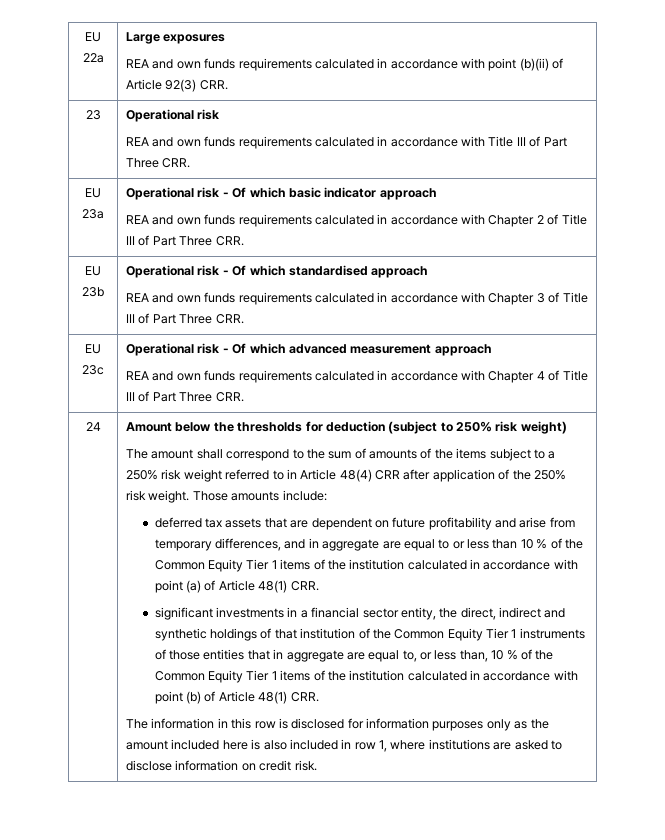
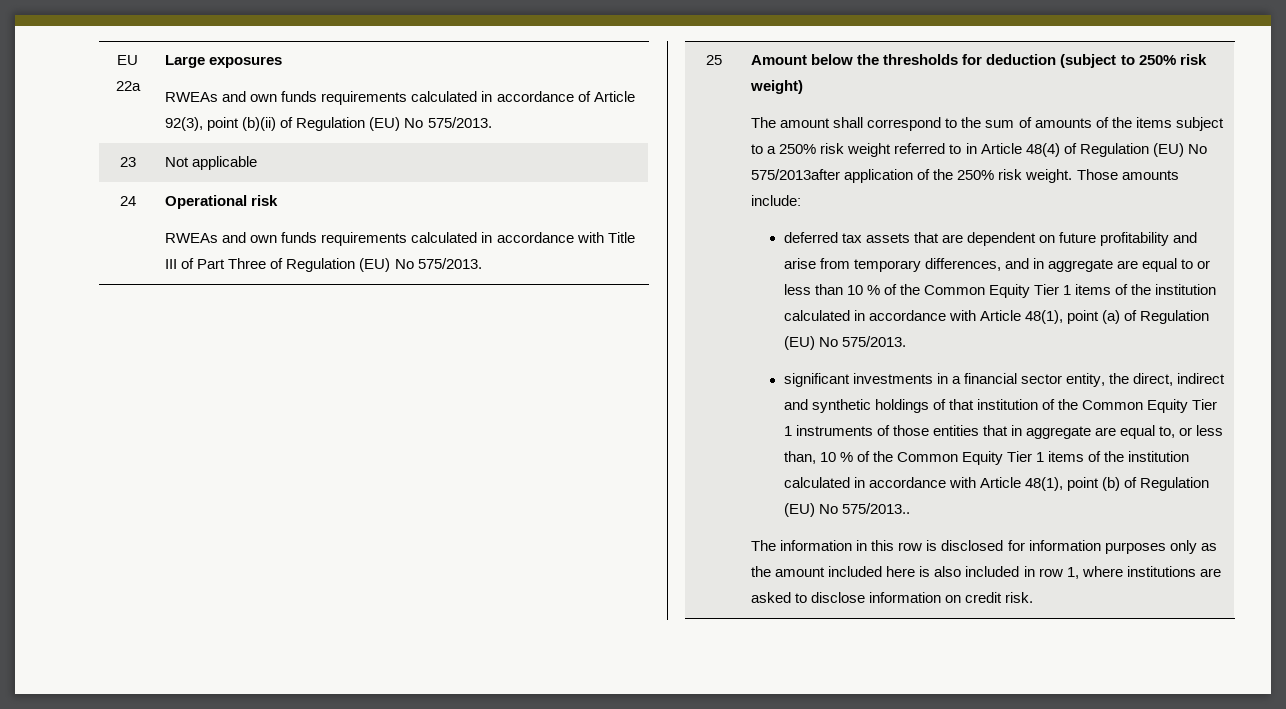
  EU 22a | Large exposures
- REA and own funds requirements calculated in accordance with point (b)(ii) of Article 92(3) CRR.
- 23 | Operational risk
- REA and own funds requirements calculated in accordance with Title III of Part Three CRR.
- EU 23a | Operational risk - Of which basic indicator approach
- REA and own funds requirements calculated in accordance with Chapter 2 of Title III of Part Three CRR.
- EU 23b | Operational risk - Of which standardised approach
- REA and own funds requirements calculated in accordance with Chapter 3 of Title III of Part Three CRR.
- EU 23c | Operational risk - Of which advanced measurement approach
- REA and own funds requirements calculated in accordance with Chapter 4 of Title III of Part Three CRR.
- 24
+ RWEAs and own funds requirements calculated in accordance of Article 92(3), point (b)(ii) of Regulation (EU) No 575/2013.
+ 23 | Not applicable
+ 24 | Operational risk
+ RWEAs and own funds requirements calculated in accordance with Title III of Part Three of Regulation (EU) No 575/2013.
+ 25
- The amount shall correspond to the sum of amounts of the items subject to a 250% risk weight referred to in Article 48(4) CRR after application of the 250% risk weight.
+ The amount shall correspond to the sum of amounts of the items subject to a 250% risk weight referred to in Article 48(4) of Regulation (EU) No 575/2013after application of the 250% risk weight.
- deferred tax assets that are dependent on future profitability and arise from temporary differences, and in aggregate are equal to or less than 10 % of the Common Equity Tier 1 items of the institution calculated in accordance with point (a) of Article 48(1) CRR.
+ deferred tax assets that are dependent on future profitability and arise from temporary differences, and in aggregate are equal to or less than 10 % of the Common Equity Tier 1 items of the institution calculated in accordance with Article 48(1), point (a) of Regulation (EU) No 575/2013.
- significant investments in a financial sector entity, the direct, indirect and synthetic holdings of that institution of the Common Equity Tier 1 instruments of those entities that in aggregate are equal to, or less than, 10 % of the Common Equity Tier 1 items of the institution calculated in accordance with point (b) of Article 48(1) CRR.
+ significant investments in a financial sector entity, the direct, indirect and synthetic holdings of that institution of the Common Equity Tier 1 instruments of those entities that in aggregate are equal to, or less than, 10 % of the Common Equity Tier 1 items of the institution calculated in accordance with Article 48(1), point (b) of Regulation (EU) No 575/2013..

